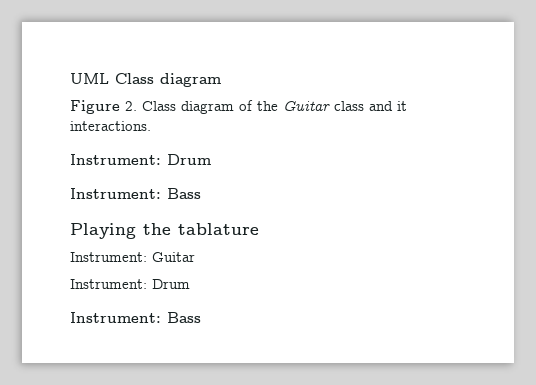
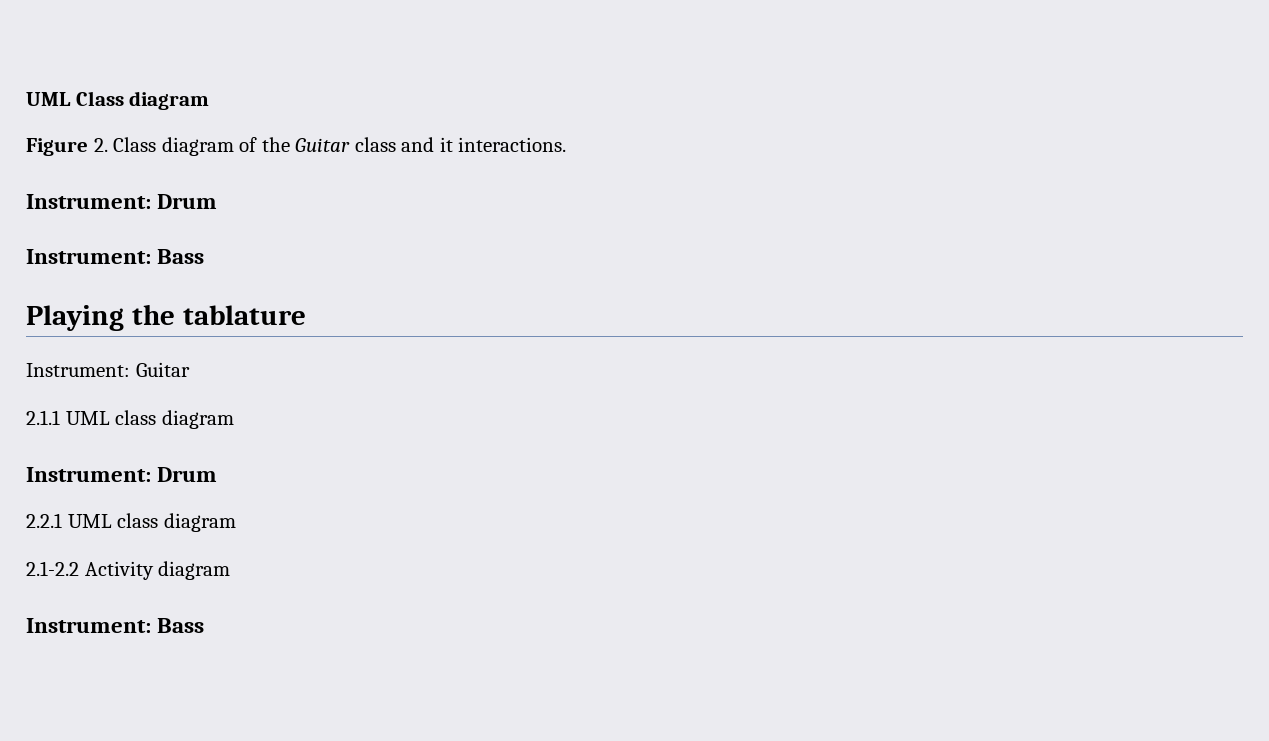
  Instrument: Guitar
+ 2.1.1 UML class diagram
  Instrument: Drum
+ 2.2.1 UML class diagram
+ 2.1-2.2 Activity diagram

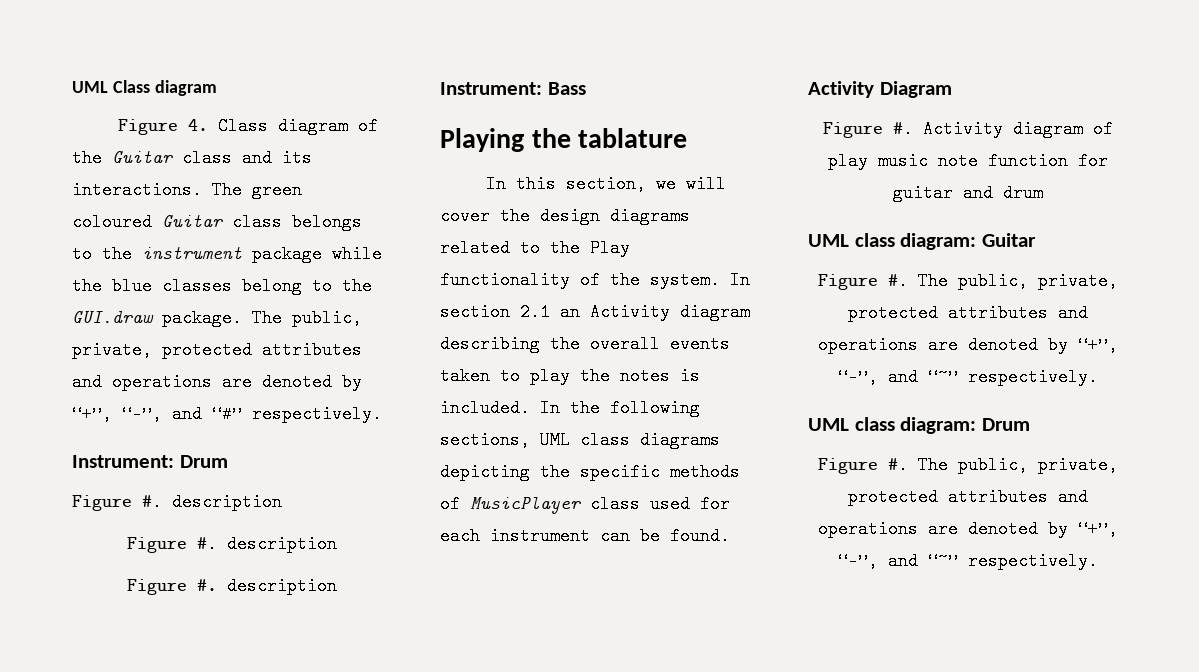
- Figure 2. Class diagram of the Guitar class and it interactions.
+ Figure 4. Class diagram of the Guitar class and its interactions. The green coloured Guitar class belongs to the instrument package while the blue classes belong to the GUI.draw package. The public, private, protected attributes and operations are denoted by “+”, “-”, and “#” respectively.
  Instrument: Drum
+ Figure #. description
+ Figure #. description
+ Figure #. description
- Instrument: Guitar
- 2.1.1 UML class diagram
- Instrument: Drum
- 2.2.1 UML class diagram
- 2.1-2.2 Activity diagram
- Instrument: Bass
+ In this section, we will cover the design diagrams related to the Play functionality of the system. In section 2.1 an Activity diagram describing the overall events taken to play the notes is included. In the following sections, UML class diagrams depicting the specific methods of MusicPlayer class used for each instrument can be found.
+ Activity Diagram
+ Figure #. Activity diagram of play music note function for guitar and drum
+ UML class diagram: Guitar
+ Figure #. The public, private, protected attributes and operations are denoted by “+”, “-”, and “~” respectively.
+ UML class diagram: Drum
+ Figure #. The public, private, protected attributes and operations are denoted by “+”, “-”, and “~” respectively.

